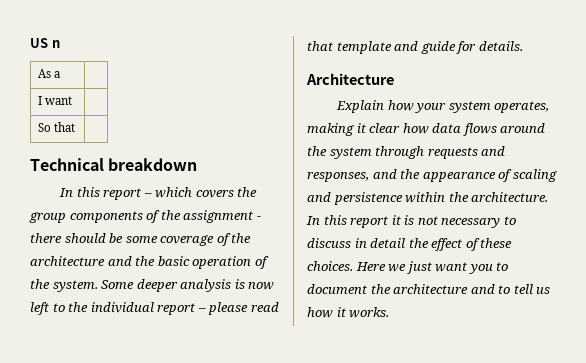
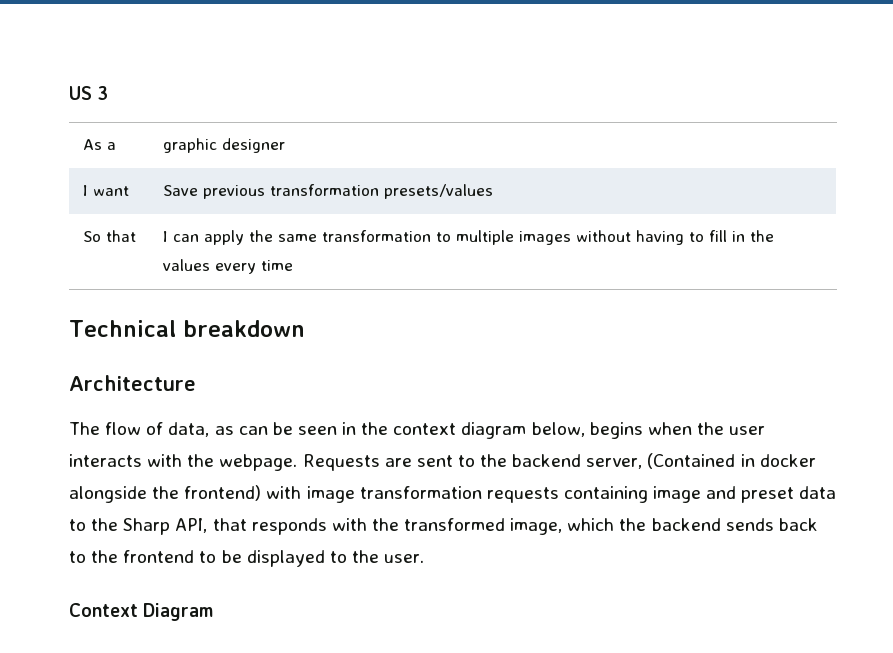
- US n
+ US 3
- As a |
+ As a | graphic designer
- I want |
- So that |
+ I want | Save previous transformation presets/values
+ So that | I can apply the same transformation to multiple images without having to fill in the values every time
  Technical breakdown
- In this report – which covers the group components of the assignment - there should be some coverage of the architecture and the basic operation of the system. Some deeper analysis is now left to the individual report – please read that template and guide for details.
  Architecture
- Explain how your system operates, making it clear how data flows around the system through requests and responses, and the appearance of scaling and persistence within the architecture. In this report it is not necessary to discuss in detail the effect of these choices. Here we just want you to document the architecture and to tell us how it works.
+ The flow of data, as can be seen in the context diagram below, begins when the user interacts with the webpage. Requests are sent to the backend server, (Contained in docker alongside the frontend) with image transformation requests containing image and preset data to the Sharp API, that responds with the transformed image, which the backend sends back to the frontend to be displayed to the user.
+ Context Diagram

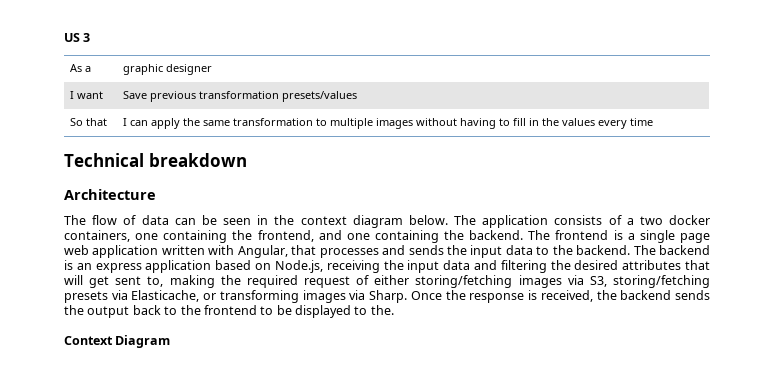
- The flow of data, as can be seen in the context diagram below, begins when the user interacts with the webpage. Requests are sent to the backend server, (Contained in docker alongside the frontend) with image transformation requests containing image and preset data to the Sharp API, that responds with the transformed image, which the backend sends back to the frontend to be displayed to the user.
+ The flow of data can be seen in the context diagram below. The application consists of a two docker containers, one containing the frontend, and one containing the backend. The frontend is a single page web application written with Angular, that processes and sends the input data to the backend. The backend is an express application based on Node.js, receiving the input data and filtering the desired attributes that will get sent to, making the required request of either storing/fetching images via S3, storing/fetching presets via Elasticache, or transforming images via Sharp. Once the response is received, the backend sends the output back to the frontend to be displayed to the.

